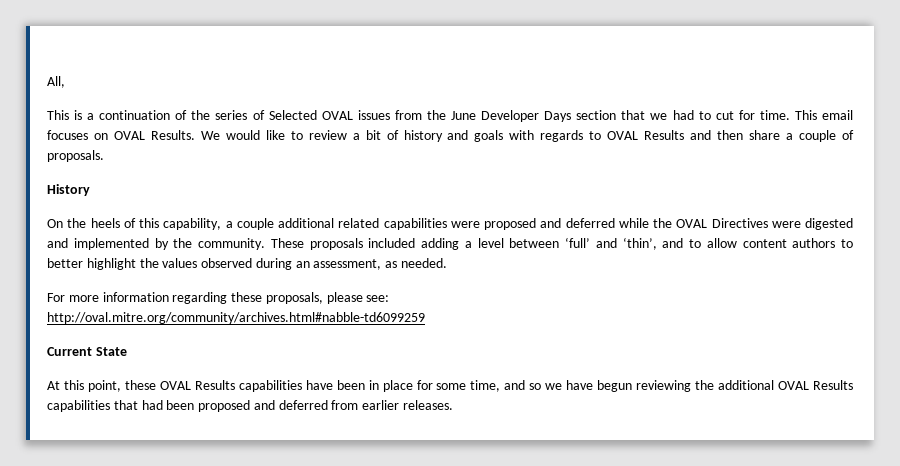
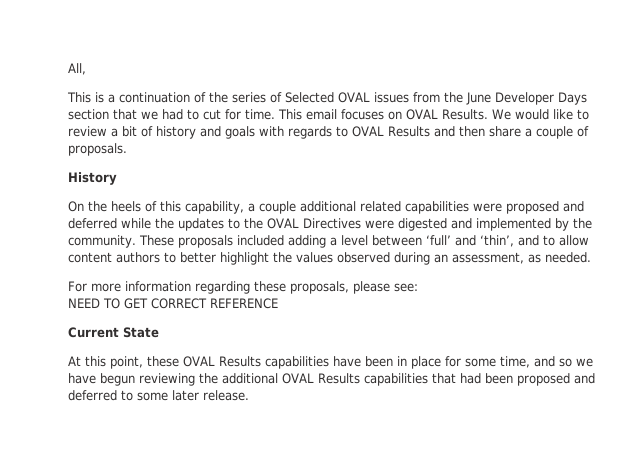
- On the heels of this capability, a couple additional related capabilities were proposed and deferred while the OVAL Directives were digested and implemented by the community.
+ On the heels of this capability, a couple additional related capabilities were proposed and deferred while the updates to the OVAL Directives were digested and implemented by the community.
- http://oval.mitre.org/community/archives.html#nabble-td6099259
+ NEED TO GET CORRECT REFERENCE
- At this point, these OVAL Results capabilities have been in place for some time, and so we have begun reviewing the additional OVAL Results capabilities that had been proposed and deferred from earlier releases.
+ At this point, these OVAL Results capabilities have been in place for some time, and so we have begun reviewing the additional OVAL Results capabilities that had been proposed and deferred to some later release.

